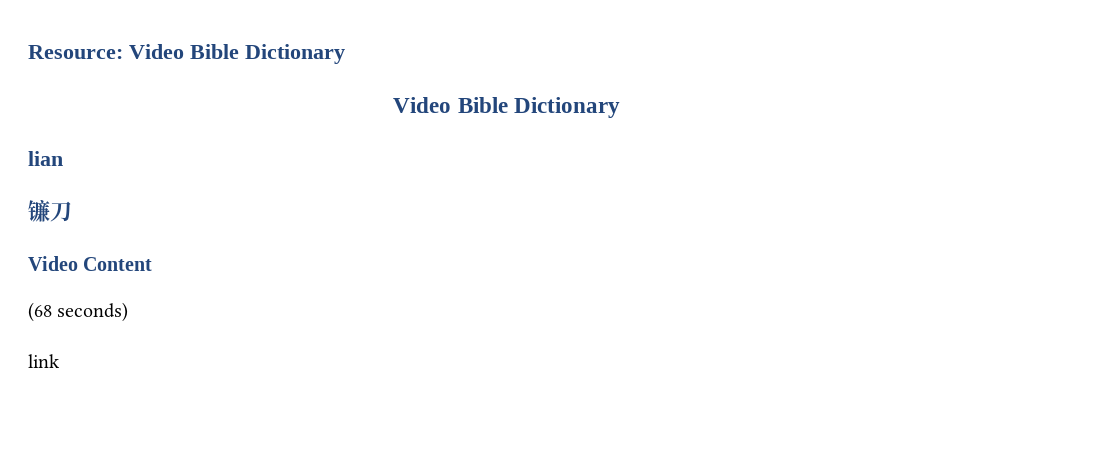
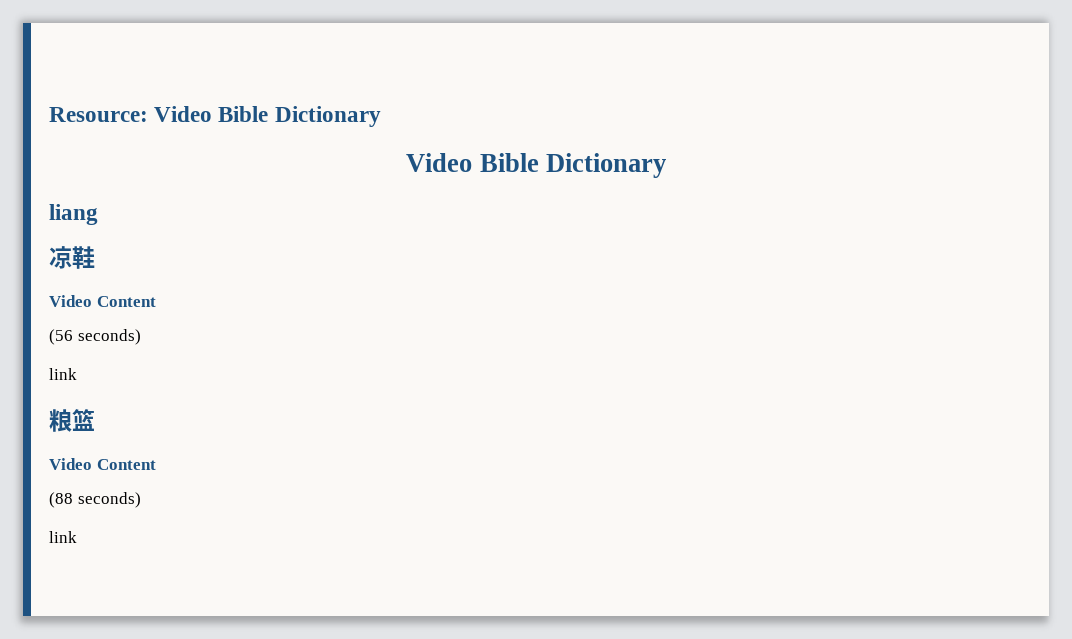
- lian
- 镰刀
+ liang
+ 凉鞋
  Video Content
- (68 seconds)
+ (56 seconds)
+ link
+ 粮篮
+ Video Content
+ (88 seconds)

